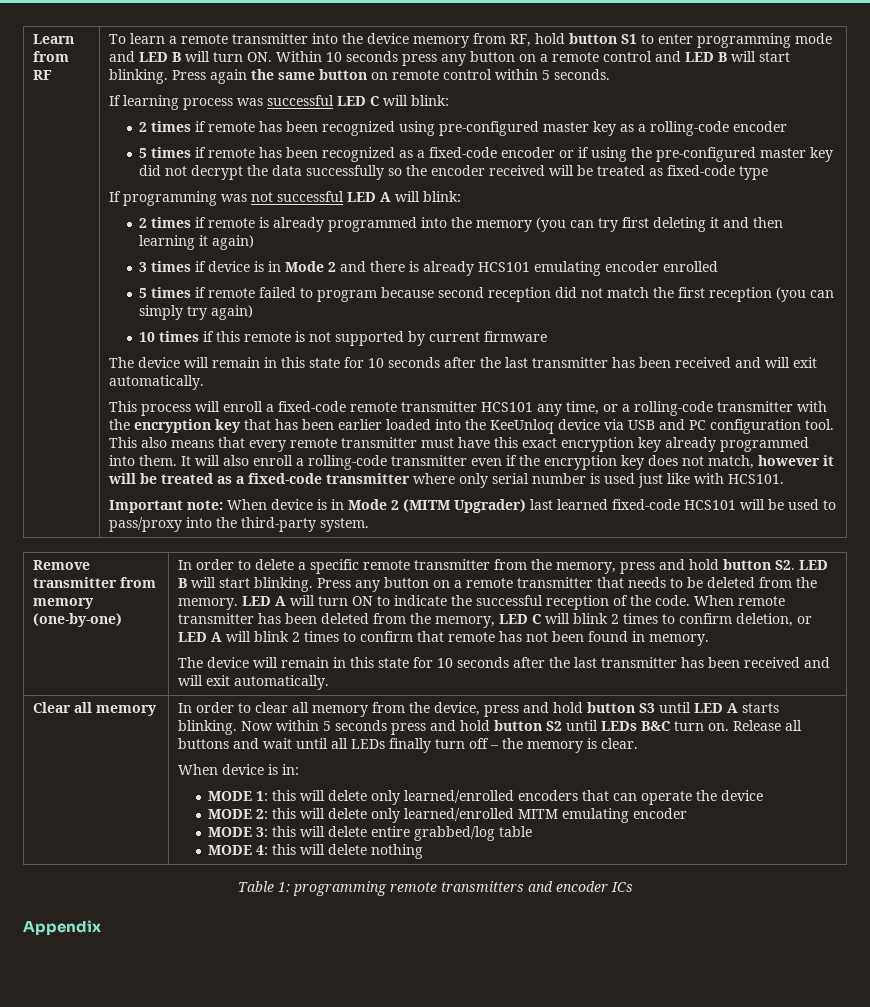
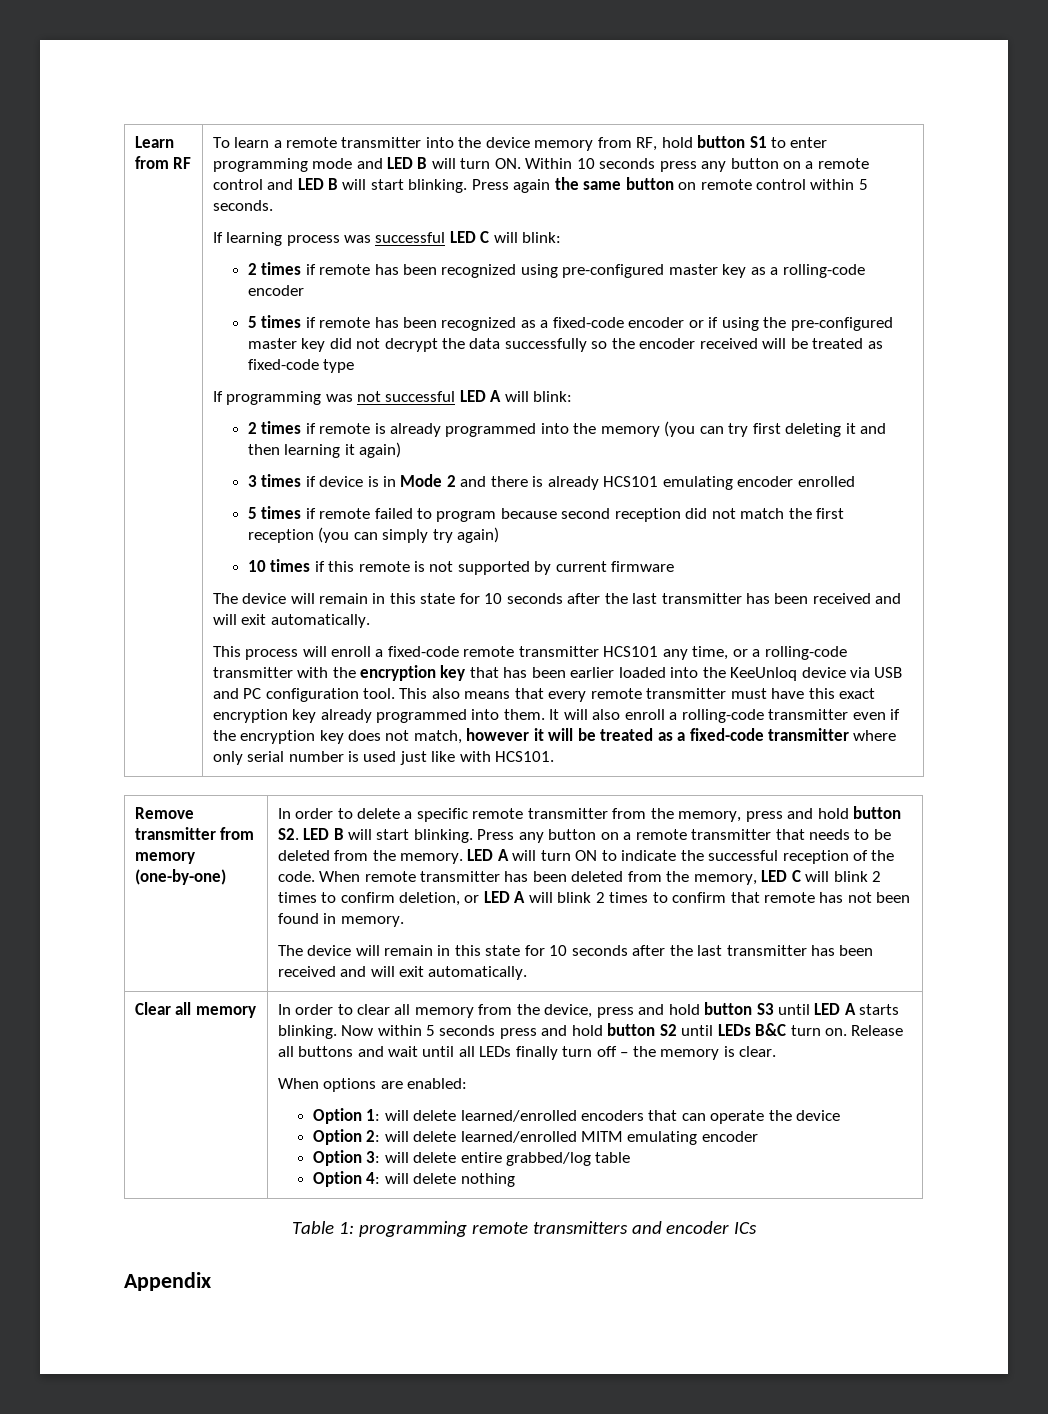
- Important note: When device is in Mode 2 (MITM Upgrader) last learned fixed-code HCS101 will be used to pass/proxy into the third-party system.
- When device is in:
- MODE 1: this will delete only learned/enrolled encoders that can operate the device
+ When options are enabled:
+ Option 1: will delete learned/enrolled encoders that can operate the device
- MODE 2: this will delete only learned/enrolled MITM emulating encoder
+ Option 2: will delete learned/enrolled MITM emulating encoder
- MODE 3: this will delete entire grabbed/log table
+ Option 3: will delete entire grabbed/log table
- MODE 4: this will delete nothing
+ Option 4: will delete nothing

